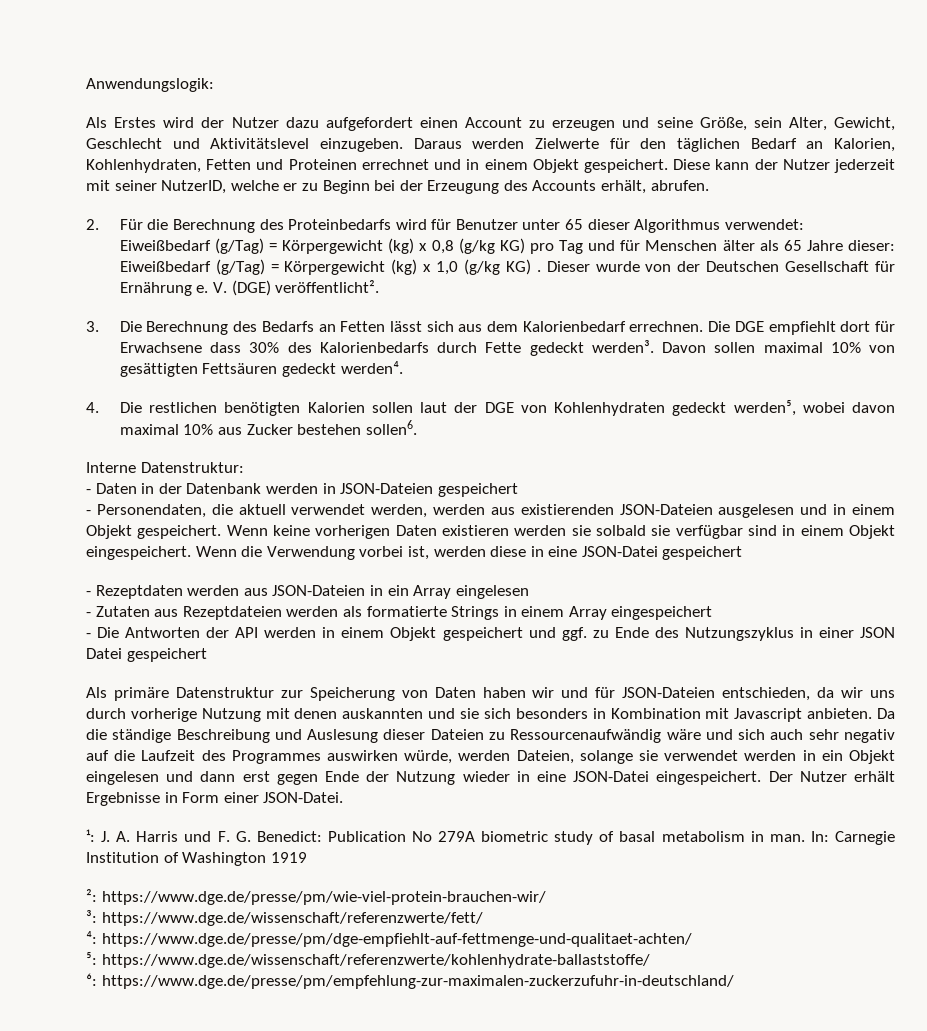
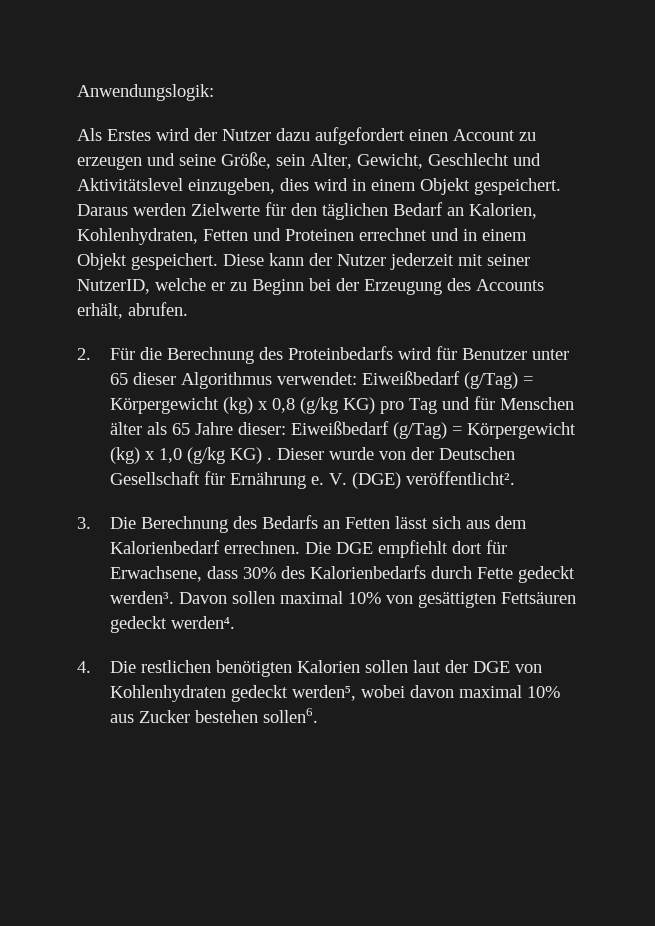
- Als Erstes wird der Nutzer dazu aufgefordert einen Account zu erzeugen und seine Größe, sein Alter, Gewicht, Geschlecht und Aktivitätslevel einzugeben.
+ Als Erstes wird der Nutzer dazu aufgefordert einen Account zu erzeugen und seine Größe, sein Alter, Gewicht, Geschlecht und Aktivitätslevel einzugeben, dies wird in einem Objekt gespeichert.
- Die DGE empfiehlt dort für Erwachsene dass 30% des Kalorienbedarfs durch Fette gedeckt werden³.
+ Die DGE empfiehlt dort für Erwachsene, dass 30% des Kalorienbedarfs durch Fette gedeckt werden³.
- Interne Datenstruktur:
- - Daten in der Datenbank werden in JSON-Dateien gespeichert
- - Personendaten, die aktuell verwendet werden, werden aus existierenden JSON-Dateien ausgelesen und in einem Objekt gespeichert. Wenn keine vorherigen Daten existieren werden sie solbald sie verfügbar sind in einem Objekt eingespeichert. Wenn die Verwendung vorbei ist, werden diese in eine JSON-Datei gespeichert
- - Rezeptdaten werden aus JSON-Dateien in ein Array eingelesen
- - Zutaten aus Rezeptdateien werden als formatierte Strings in einem Array eingespeichert
- - Die Antworten der API werden in einem Objekt gespeichert und ggf. zu Ende des Nutzungszyklus in einer JSON Datei gespeichert
- Als primäre Datenstruktur zur Speicherung von Daten haben wir und für JSON-Dateien entschieden, da wir uns durch vorherige Nutzung mit denen auskannten und sie sich besonders in Kombination mit Javascript anbieten. Da die ständige Beschreibung und Auslesung dieser Dateien zu Ressourcenaufwändig wäre und sich auch sehr negativ auf die Laufzeit des Programmes auswirken würde, werden Dateien, solange sie verwendet werden in ein Objekt eingelesen und dann erst gegen Ende der Nutzung wieder in eine JSON-Datei eingespeichert. Der Nutzer erhält Ergebnisse in Form einer JSON-Datei.
- ¹: J. A. Harris und F. G. Benedict: Publication No 279A biometric study of basal metabolism in man. In: Carnegie Institution of Washington 1919
- ²: https://www.dge.de/presse/pm/wie-viel-protein-brauchen-wir/
- ³: https://www.dge.de/wissenschaft/referenzwerte/fett/
- ⁴: https://www.dge.de/presse/pm/dge-empfiehlt-auf-fettmenge-und-qualitaet-achten/
- ⁵: https://www.dge.de/wissenschaft/referenzwerte/kohlenhydrate-ballaststoffe/
- ⁶: https://www.dge.de/presse/pm/empfehlung-zur-maximalen-zuckerzufuhr-in-deutschland/

